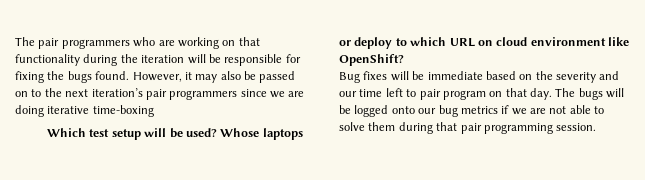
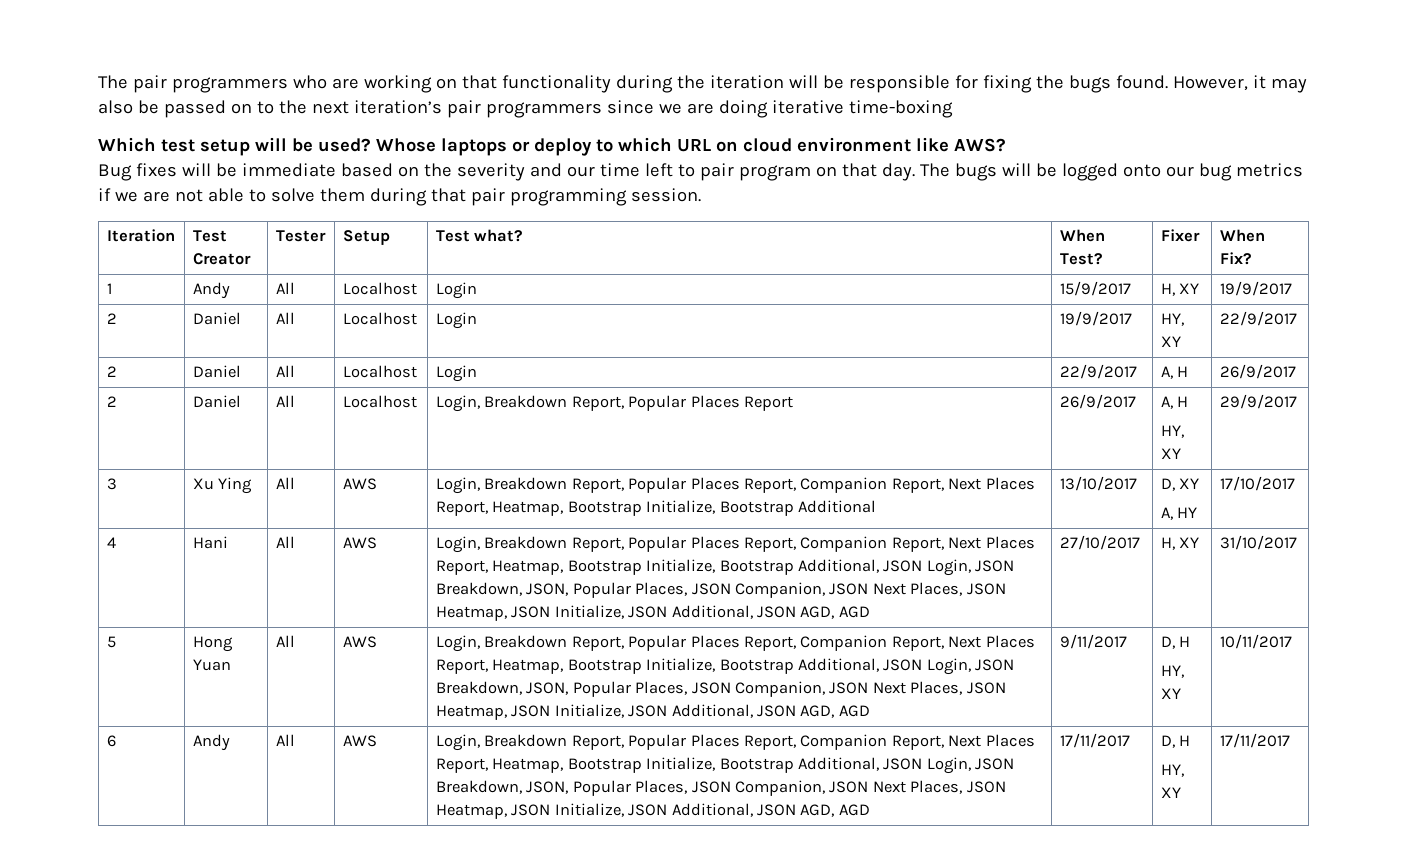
- Whose laptops or deploy to which URL on cloud environment like OpenShift?
+ Whose laptops or deploy to which URL on cloud environment like AWS?
+ Iteration | Test Creator | Tester | Setup | Test what? | When Test? | Fixer | When Fix?
+ 1 | Andy | All | Localhost | Login | 15/9/2017 | H, XY | 19/9/2017
+ 2 | Daniel | All | Localhost | Login | 19/9/2017 | HY, XY | 22/9/2017
+ 2 | Daniel | All | Localhost | Login | 22/9/2017 | A, H | 26/9/2017
+ 2 | Daniel | All | Localhost | Login, Breakdown Report, Popular Places Report | 26/9/2017 | A, H
+ HY, XY | 29/9/2017
+ 3 | Xu Ying | All | AWS | Login, Breakdown Report, Popular Places Report, Companion Report, Next Places Report, Heatmap, Bootstrap Initialize, Bootstrap Additional | 13/10/2017 | D, XY
+ A, HY | 17/10/2017
+ 4 | Hani | All | AWS | Login, Breakdown Report, Popular Places Report, Companion Report, Next Places Report, Heatmap, Bootstrap Initialize, Bootstrap Additional, JSON Login, JSON Breakdown, JSON, Popular Places, JSON Companion, JSON Next Places, JSON Heatmap, JSON Initialize, JSON Additional, JSON AGD, AGD | 27/10/2017 | H, XY | 31/10/2017
+ 5 | Hong Yuan | All | AWS | Login, Breakdown Report, Popular Places Report, Companion Report, Next Places Report, Heatmap, Bootstrap Initialize, Bootstrap Additional, JSON Login, JSON Breakdown, JSON, Popular Places, JSON Companion, JSON Next Places, JSON Heatmap, JSON Initialize, JSON Additional, JSON AGD, AGD | 9/11/2017 | D, H
+ HY, XY | 10/11/2017
+ 6 | Andy | All | AWS | Login, Breakdown Report, Popular Places Report, Companion Report, Next Places Report, Heatmap, Bootstrap Initialize, Bootstrap Additional, JSON Login, JSON Breakdown, JSON, Popular Places, JSON Companion, JSON Next Places, JSON Heatmap, JSON Initialize, JSON Additional, JSON AGD, AGD | 17/11/2017 | D, H
+ HY, XY | 17/11/2017

